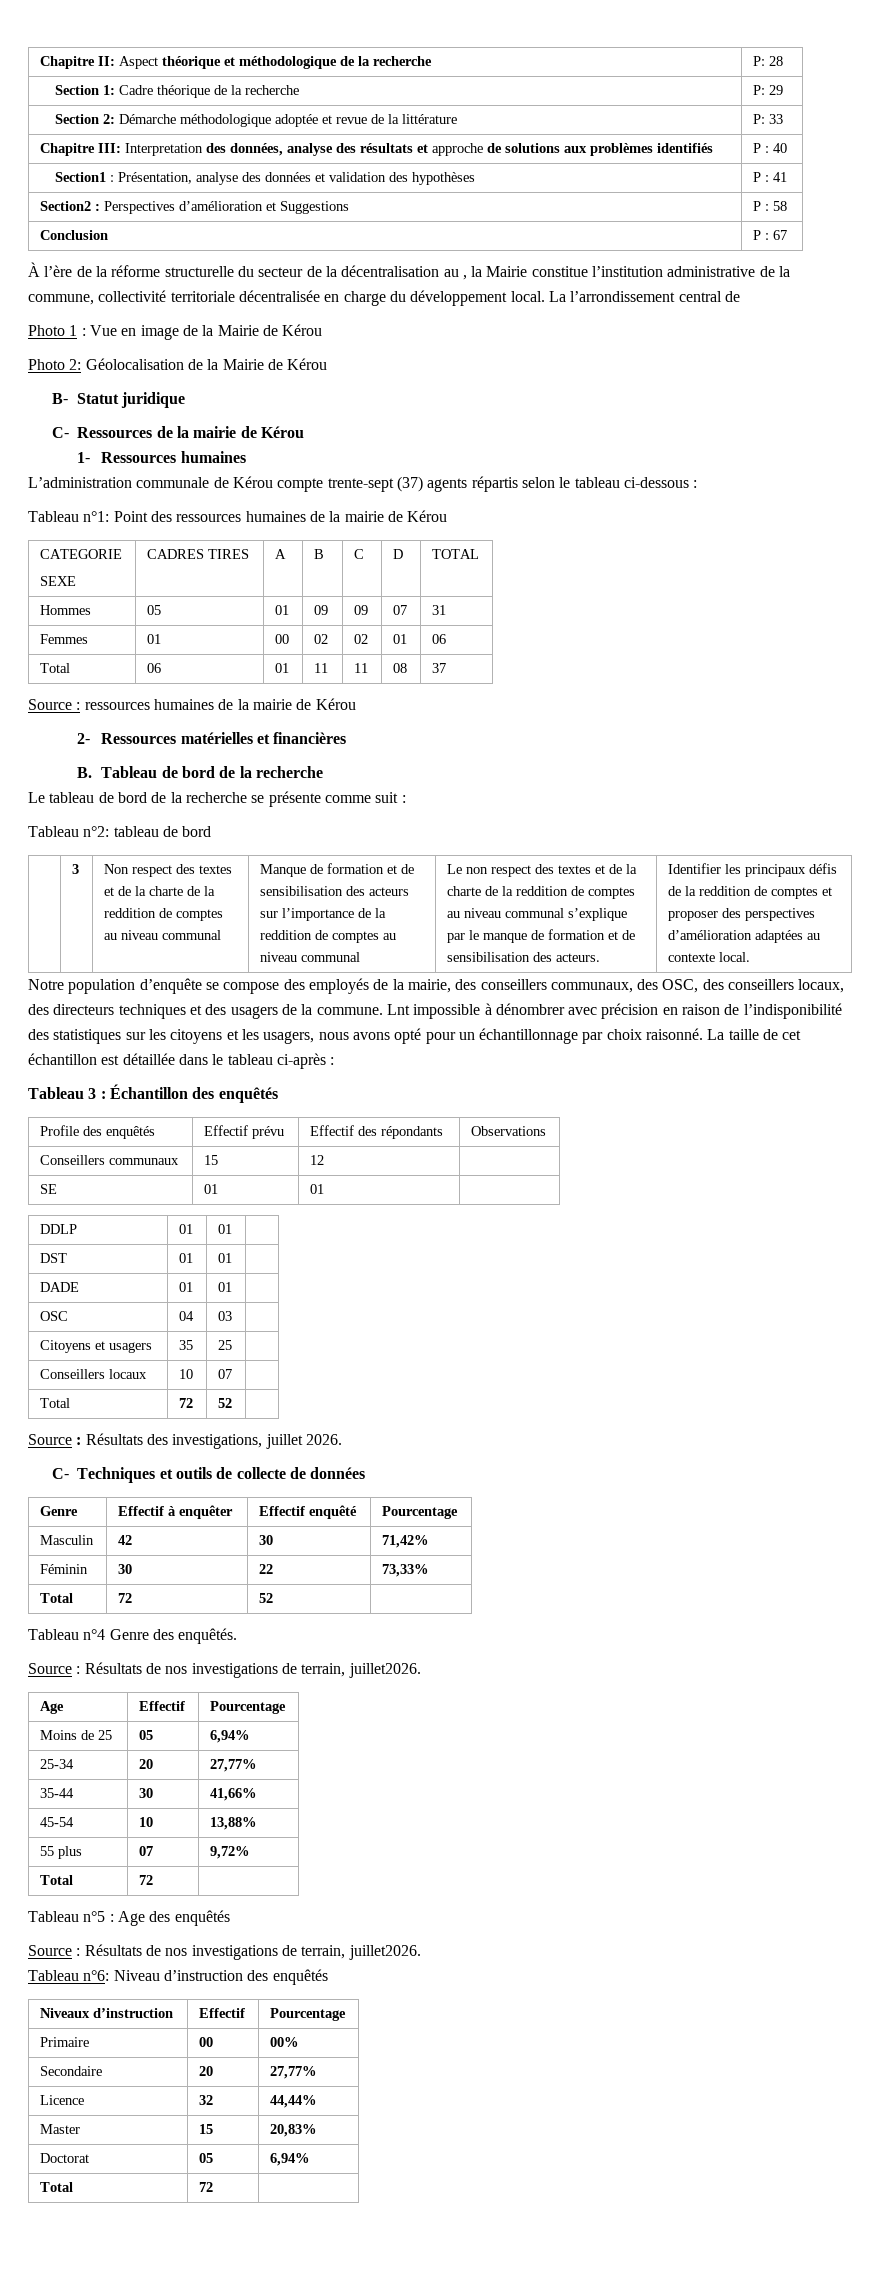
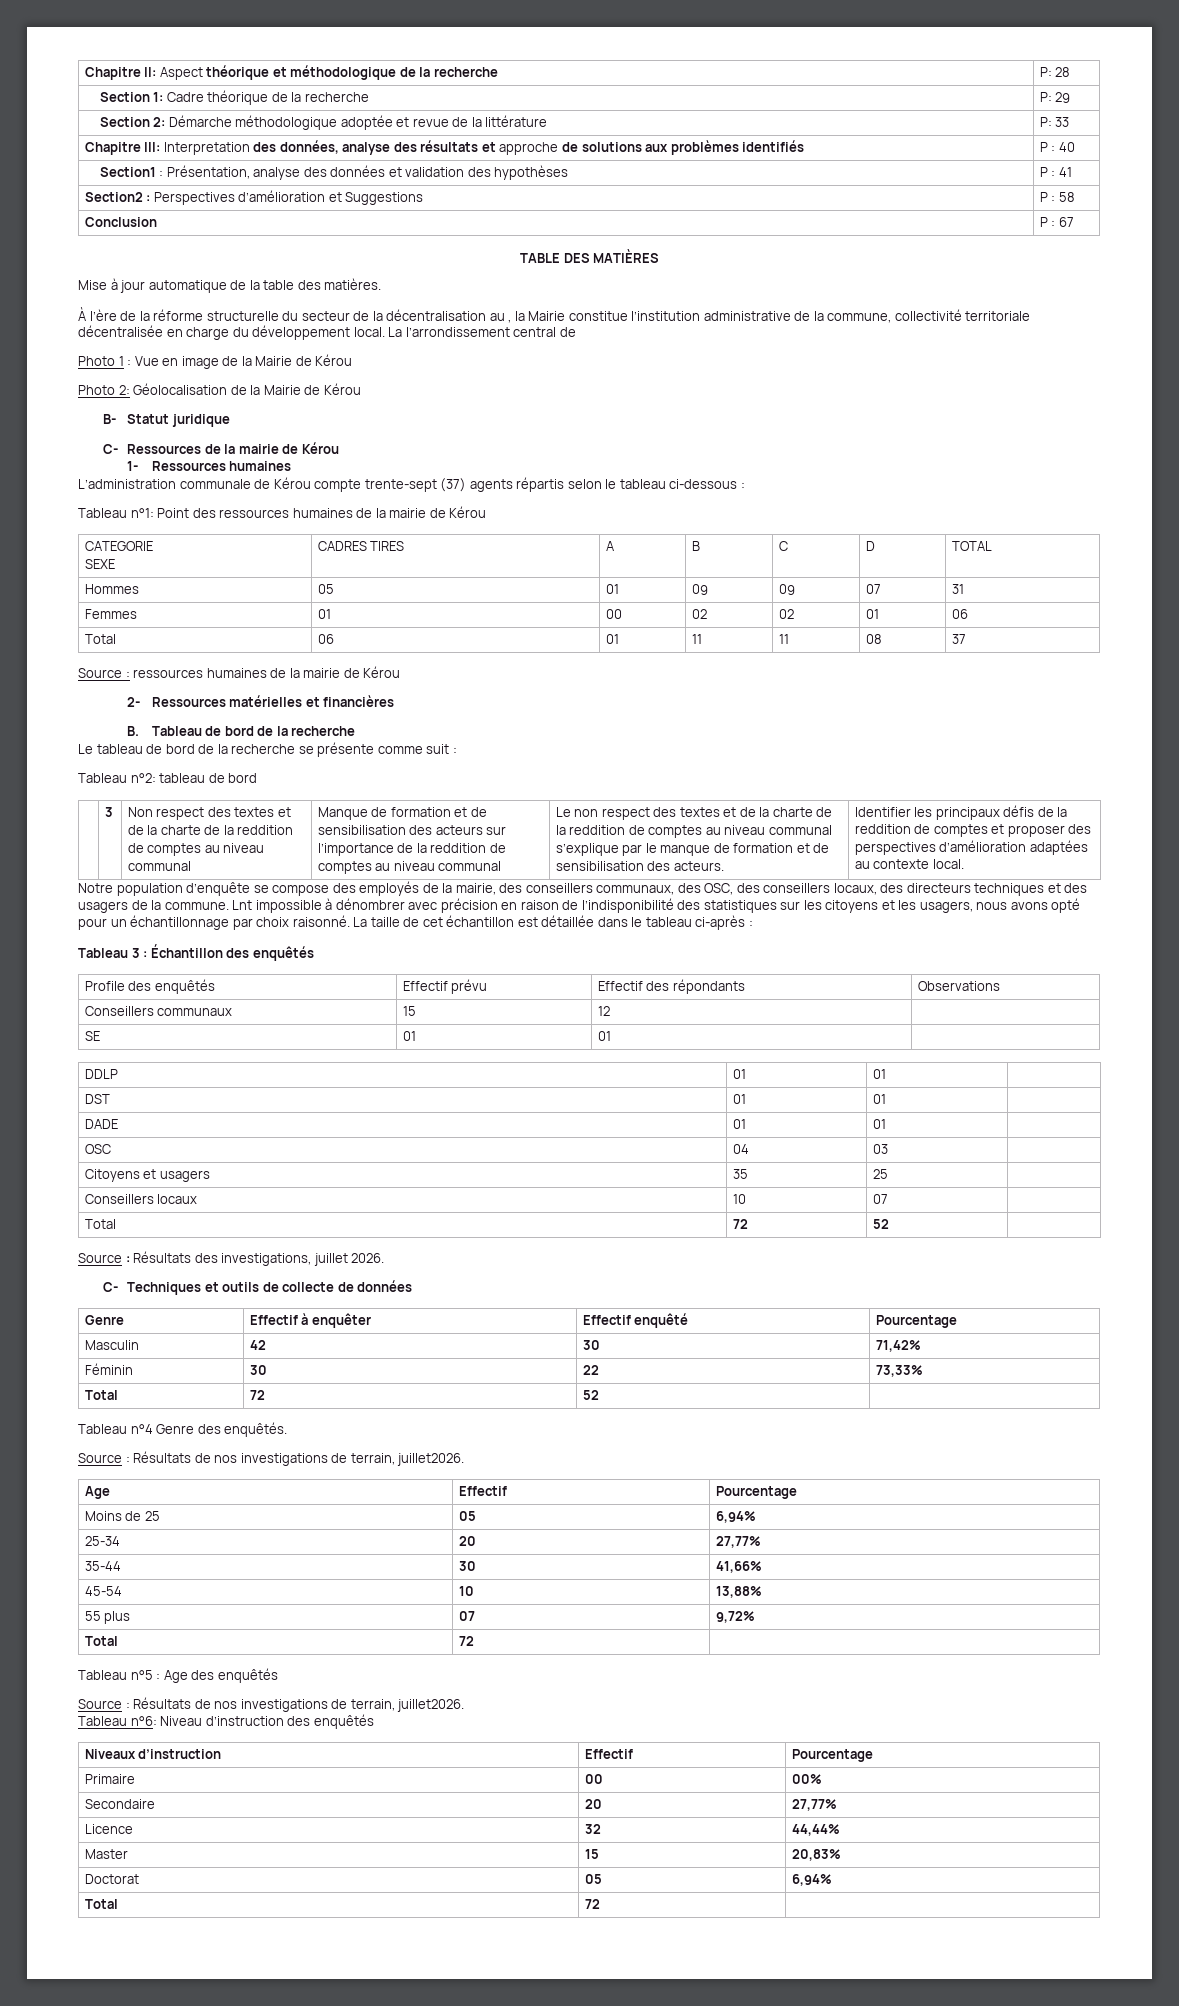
+ TABLE DES MATIÈRES
+ Mise à jour automatique de la table des matières.

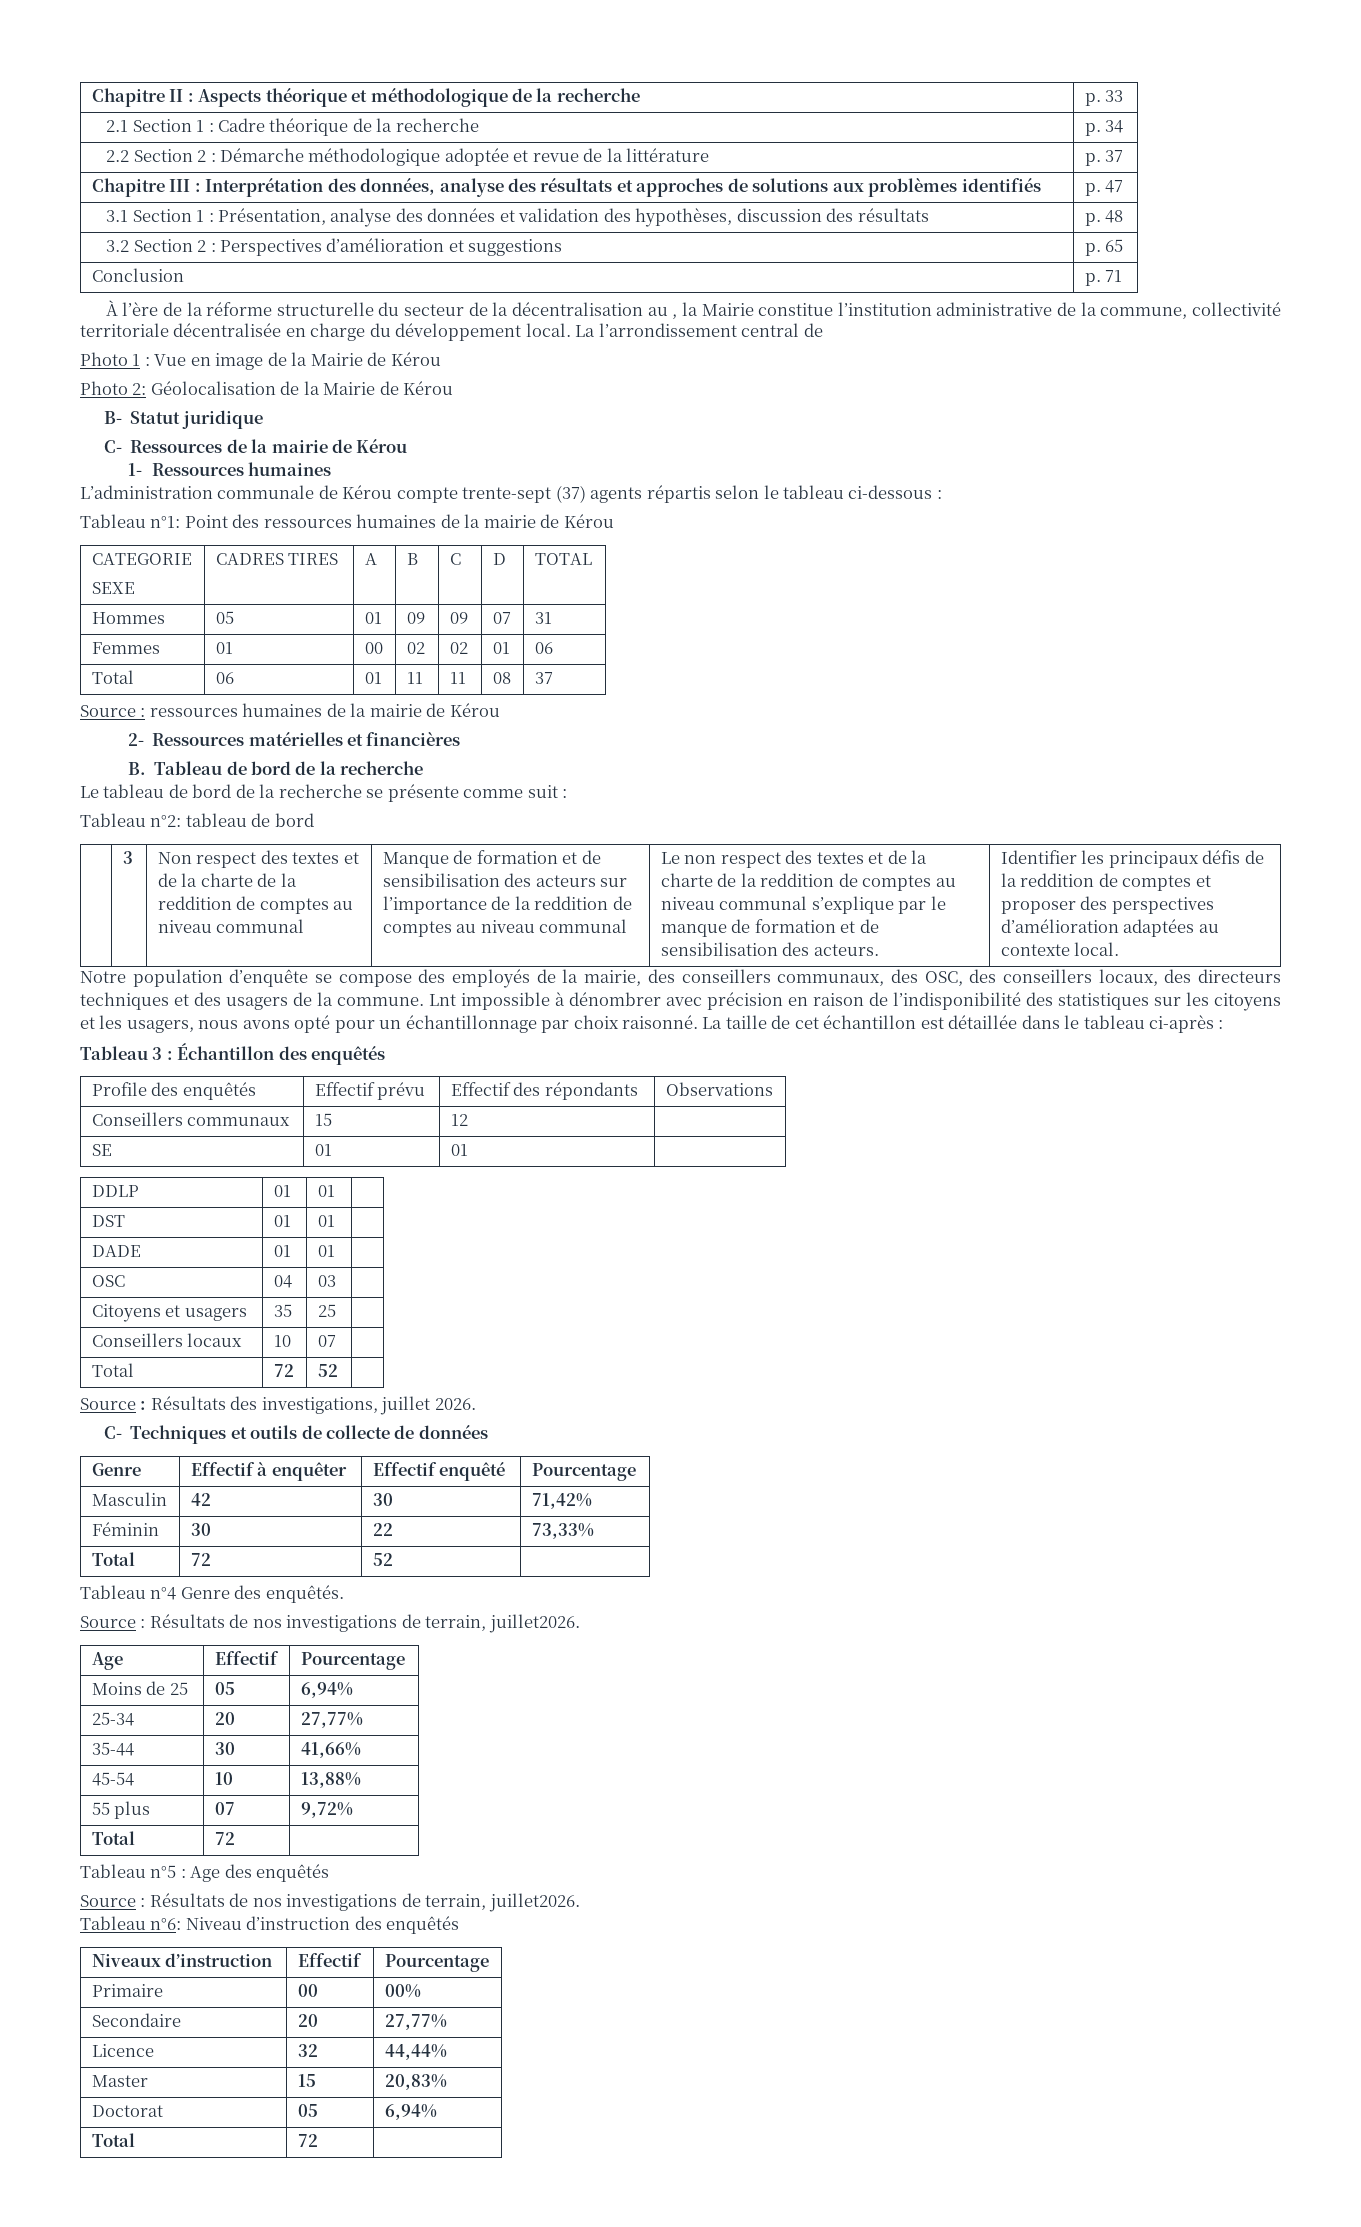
- Chapitre II: Aspect théorique et méthodologique de la recherche | P: 28
- Section 1: Cadre théorique de la recherche | P: 29
- Section 2: Démarche méthodologique adoptée et revue de la littérature | P: 33
- Chapitre III: Interpretation des données, analyse des résultats et approche de solutions aux problèmes identifiés | P : 40
- Section1 : Présentation, analyse des données et validation des hypothèses | P : 41
- Section2 : Perspectives d’amélioration et Suggestions | P : 58
- Conclusion | P : 67
- TABLE DES MATIÈRES
- Mise à jour automatique de la table des matières.
+ Chapitre II : Aspects théorique et méthodologique de la recherche | p. 33
+ 2.1 Section 1 : Cadre théorique de la recherche | p. 34
+ 2.2 Section 2 : Démarche méthodologique adoptée et revue de la littérature | p. 37
+ Chapitre III : Interprétation des données, analyse des résultats et approches de solutions aux problèmes identifiés | p. 47
+ 3.1 Section 1 : Présentation, analyse des données et validation des hypothèses, discussion des résultats | p. 48
+ 3.2 Section 2 : Perspectives d’amélioration et suggestions | p. 65
+ Conclusion | p. 71

